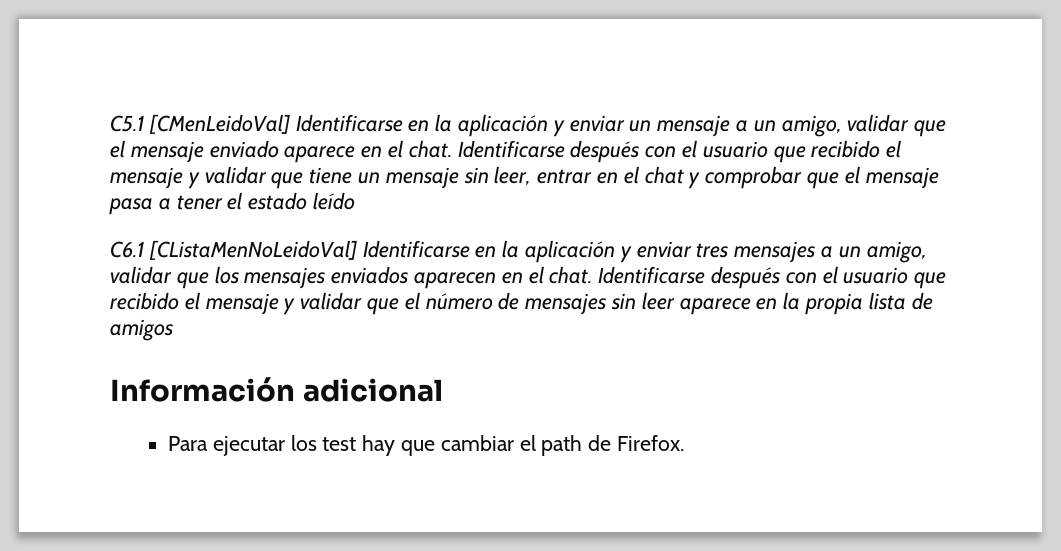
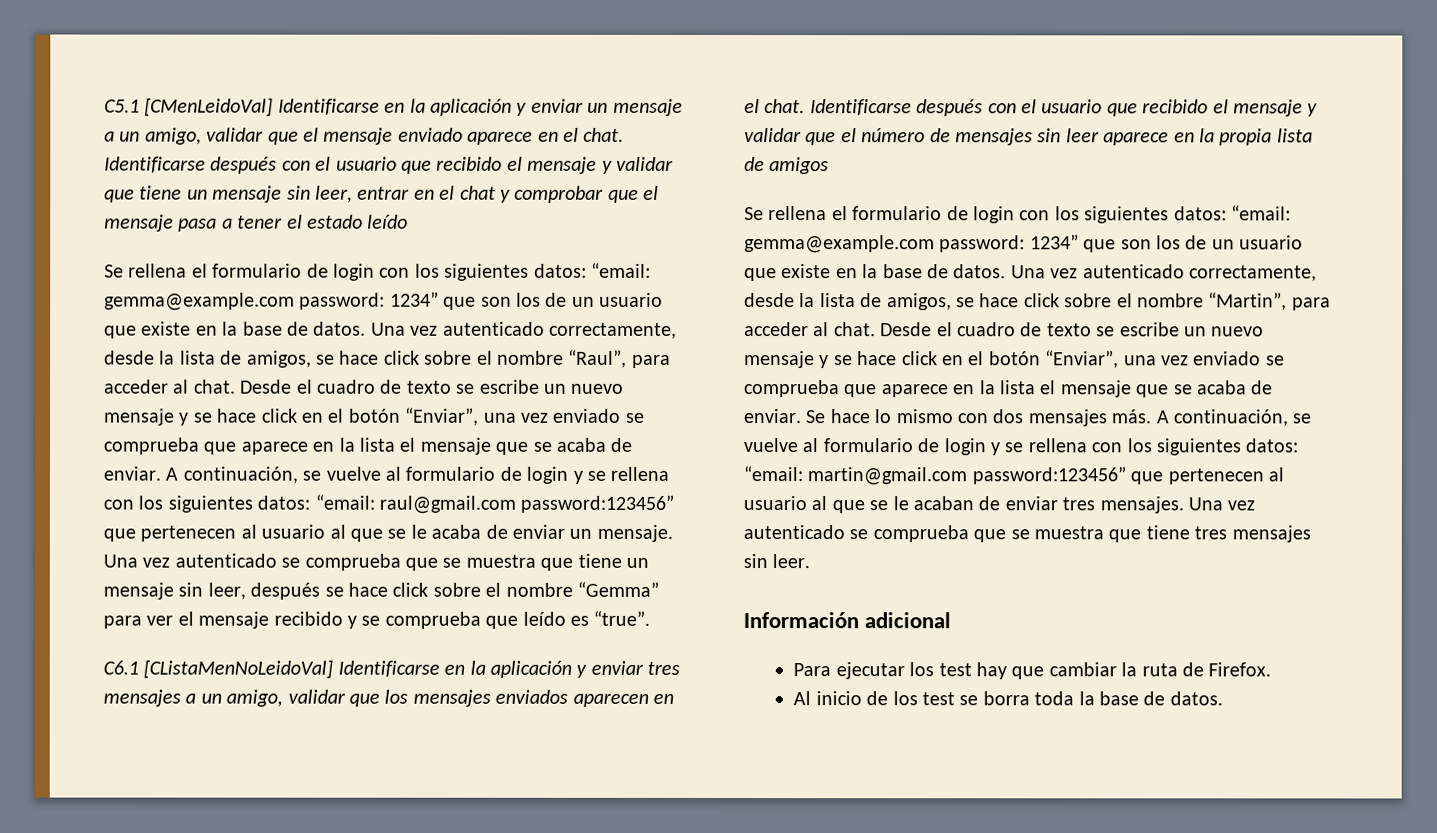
+ Se rellena el formulario de login con los siguientes datos: “email: gemma@example.com password: 1234” que son los de un usuario que existe en la base de datos. Una vez autenticado correctamente, desde la lista de amigos, se hace click sobre el nombre “Raul”, para acceder al chat. Desde el cuadro de texto se escribe un nuevo mensaje y se hace click en el botón “Enviar”, una vez enviado se comprueba que aparece en la lista el mensaje que se acaba de enviar. A continuación, se vuelve al formulario de login y se rellena con los siguientes datos: “email: raul@gmail.com password:123456” que pertenecen al usuario al que se le acaba de enviar un mensaje. Una vez autenticado se comprueba que se muestra que tiene un mensaje sin leer, después se hace click sobre el nombre “Gemma” para ver el mensaje recibido y se comprueba que leído es “true”.
+ Se rellena el formulario de login con los siguientes datos: “email: gemma@example.com password: 1234” que son los de un usuario que existe en la base de datos. Una vez autenticado correctamente, desde la lista de amigos, se hace click sobre el nombre “Martin”, para acceder al chat. Desde el cuadro de texto se escribe un nuevo mensaje y se hace click en el botón “Enviar”, una vez enviado se comprueba que aparece en la lista el mensaje que se acaba de enviar. Se hace lo mismo con dos mensajes más. A continuación, se vuelve al formulario de login y se rellena con los siguientes datos: “email: martin@gmail.com password:123456” que pertenecen al usuario al que se le acaban de enviar tres mensajes. Una vez autenticado se comprueba que se muestra que tiene tres mensajes sin leer.
- Para ejecutar los test hay que cambiar el path de Firefox.
+ Para ejecutar los test hay que cambiar la ruta de Firefox.
+ Al inicio de los test se borra toda la base de datos.

